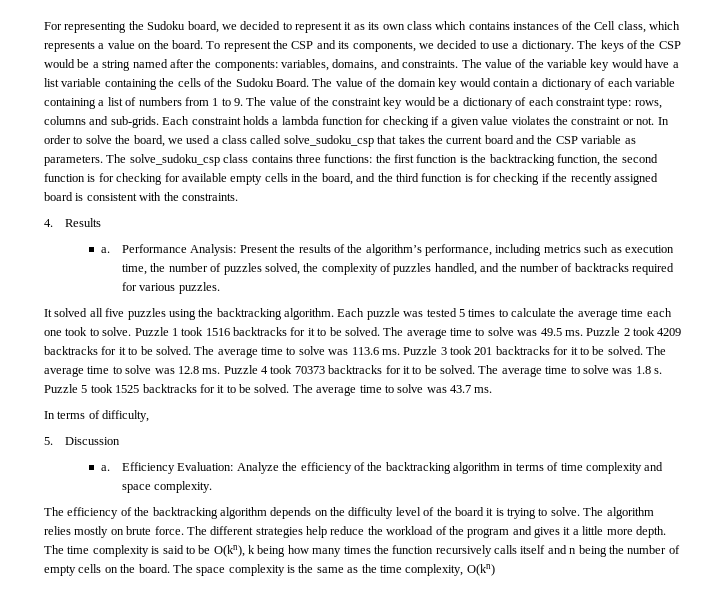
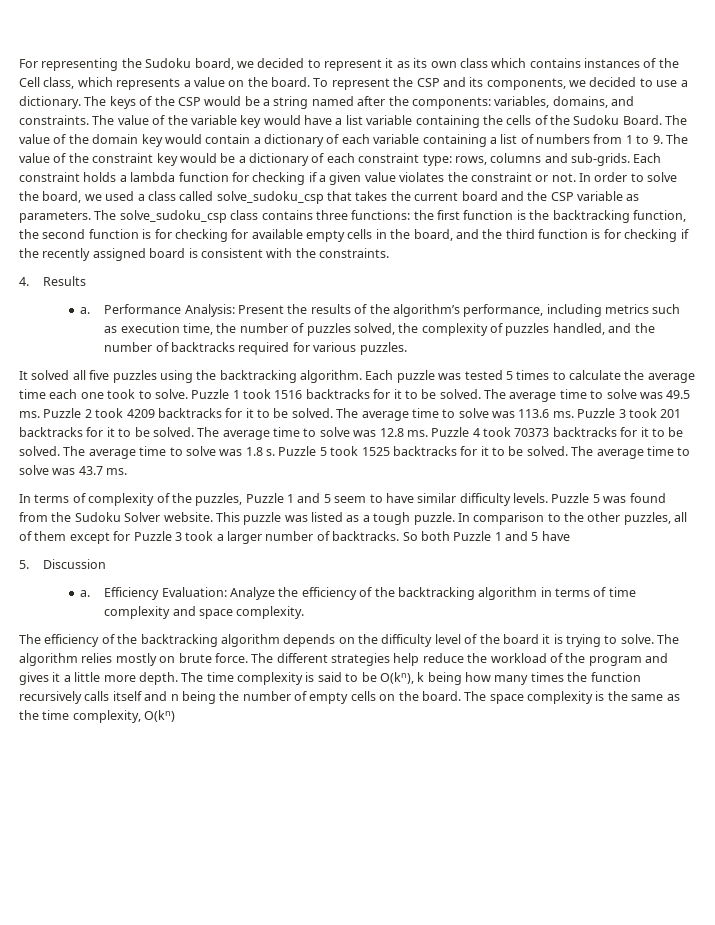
- In terms of difficulty,
+ In terms of complexity of the puzzles, Puzzle 1 and 5 seem to have similar difficulty levels. Puzzle 5 was found from the Sudoku Solver website. This puzzle was listed as a tough puzzle. In comparison to the other puzzles, all of them except for Puzzle 3 took a larger number of backtracks. So both Puzzle 1 and 5 have

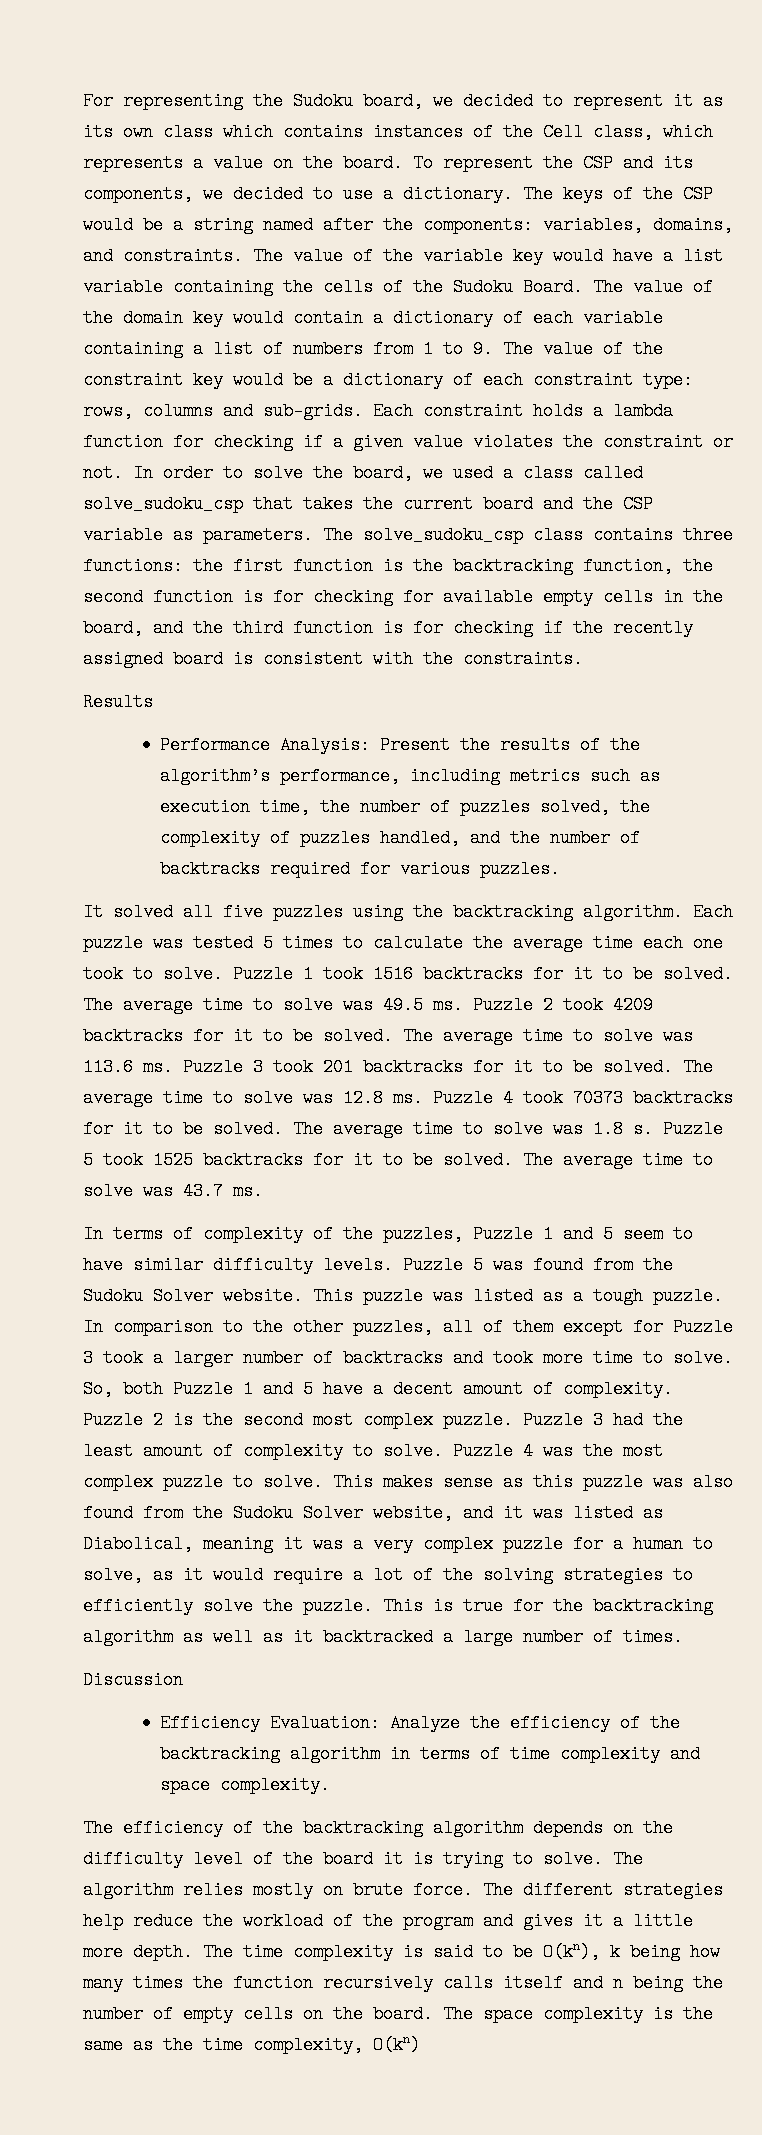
- 4. Results
- a. Performance Analysis: Present the results of the algorithm’s performance, including metrics such as execution time, the number of puzzles solved, the complexity of puzzles handled, and the number of backtracks required for various puzzles.
+ Results
+ Performance Analysis: Present the results of the algorithm’s performance, including metrics such as execution time, the number of puzzles solved, the complexity of puzzles handled, and the number of backtracks required for various puzzles.
- In comparison to the other puzzles, all of them except for Puzzle 3 took a larger number of backtracks. So both Puzzle 1 and 5 have
- 5. Discussion
- a. Efficiency Evaluation: Analyze the efficiency of the backtracking algorithm in terms of time complexity and space complexity.
+ In comparison to the other puzzles, all of them except for Puzzle 3 took a larger number of backtracks and took more time to solve. So, both Puzzle 1 and 5 have a decent amount of complexity. Puzzle 2 is the second most complex puzzle. Puzzle 3 had the least amount of complexity to solve. Puzzle 4 was the most complex puzzle to solve. This makes sense as this puzzle was also found from the Sudoku Solver website, and it was listed as Diabolical, meaning it was a very complex puzzle for a human to solve, as it would require a lot of the solving strategies to efficiently solve the puzzle. This is true for the backtracking algorithm as well as it backtracked a large number of times.
+ Discussion
+ Efficiency Evaluation: Analyze the efficiency of the backtracking algorithm in terms of time complexity and space complexity.

